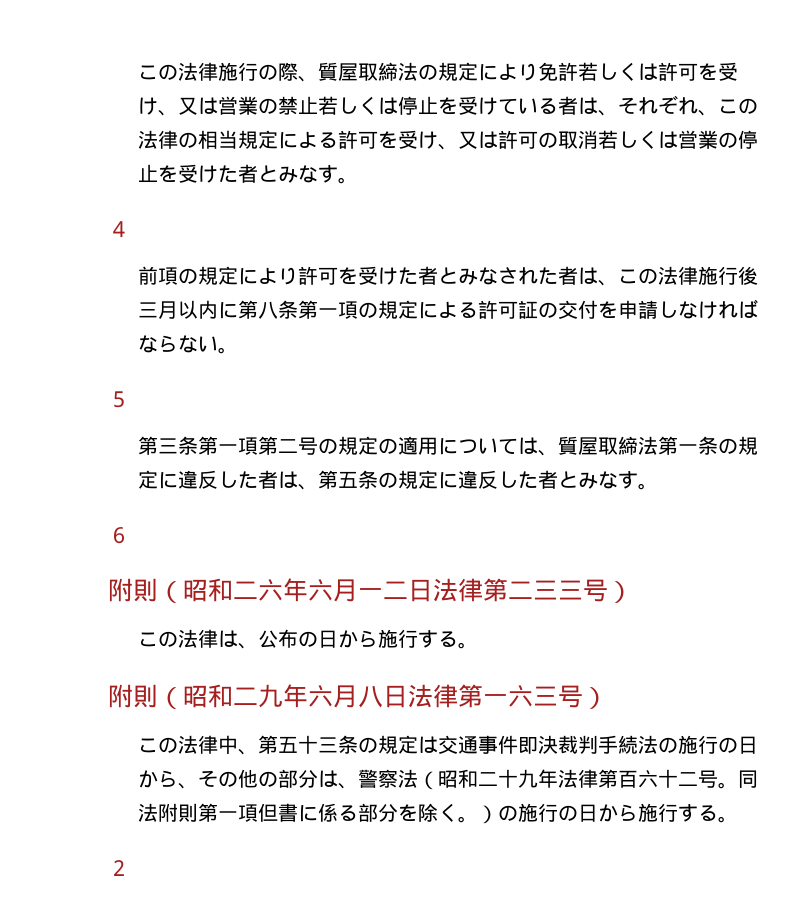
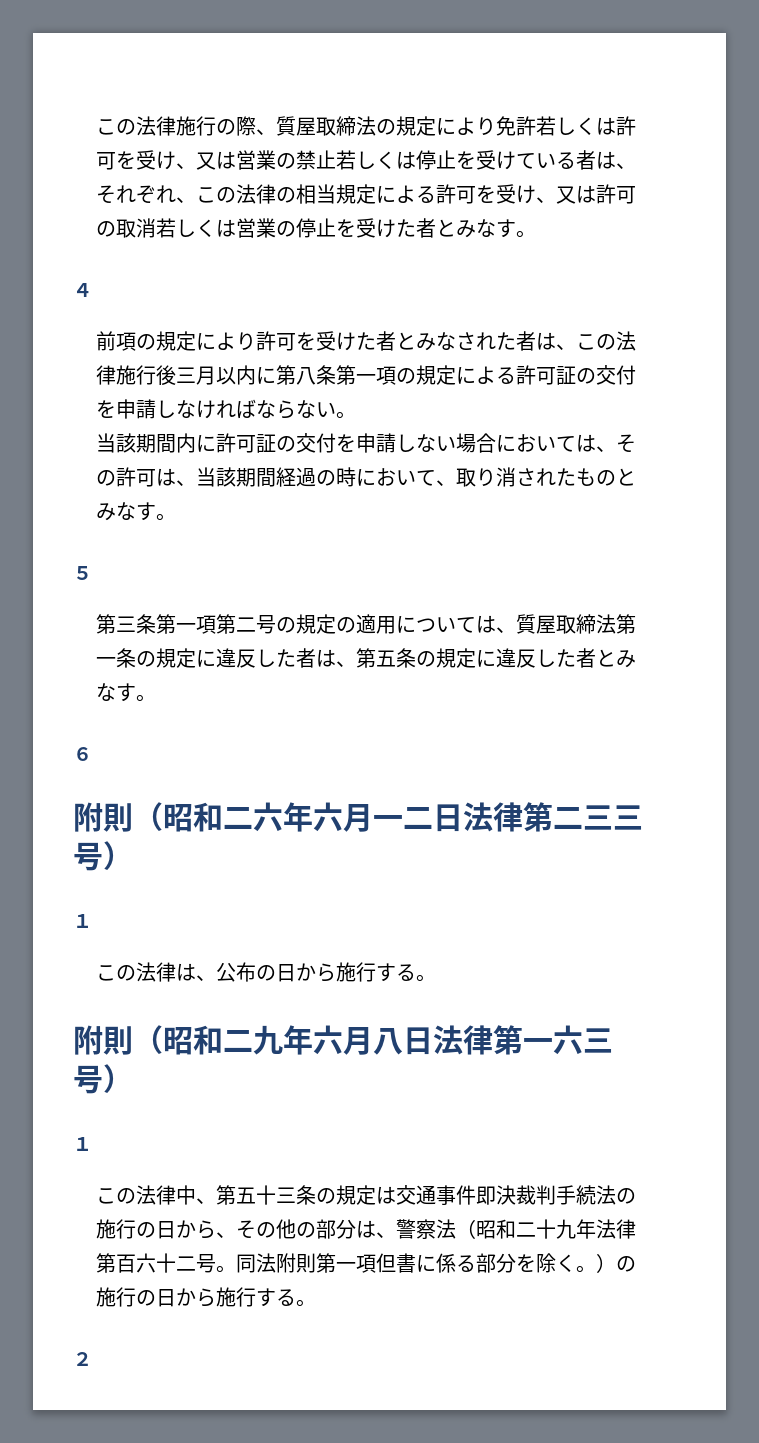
+ 当該期間内に許可証の交付を申請しない場合においては、その許可は、当該期間経過の時において、取り消されたものとみなす。
  附則（昭和二六年六月一二日法律第二三三号）
+ １
  附則（昭和二九年六月八日法律第一六三号）
+ １

